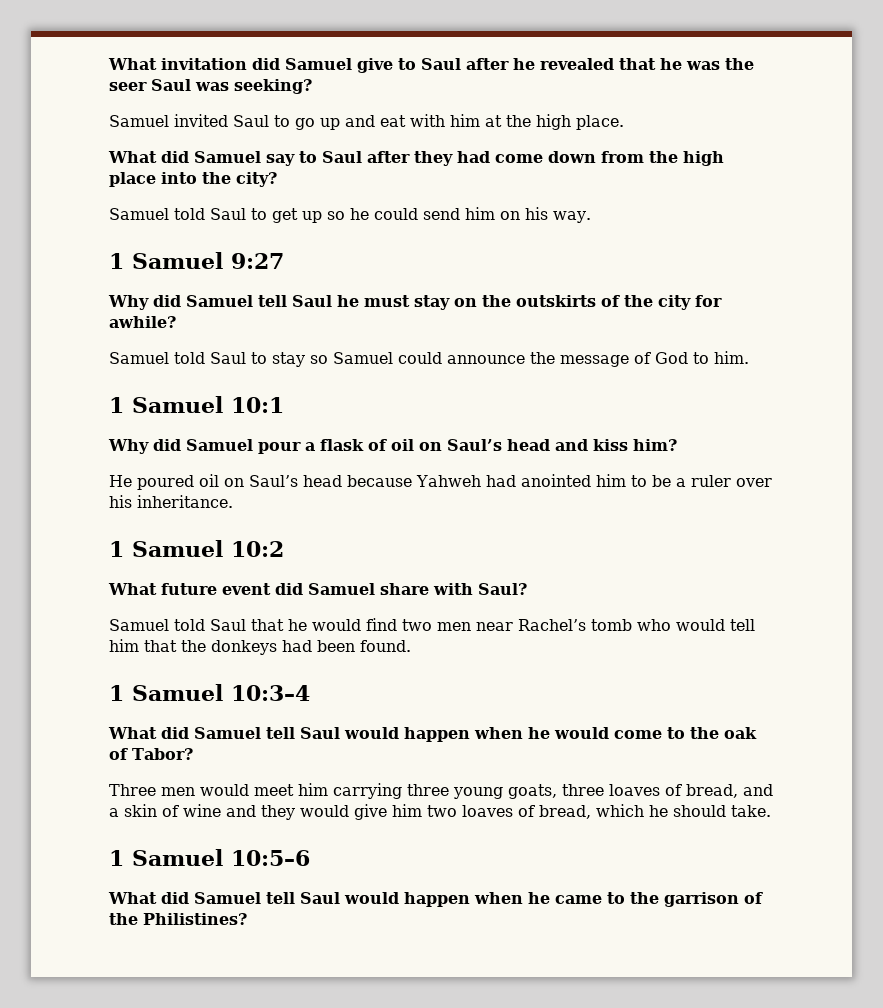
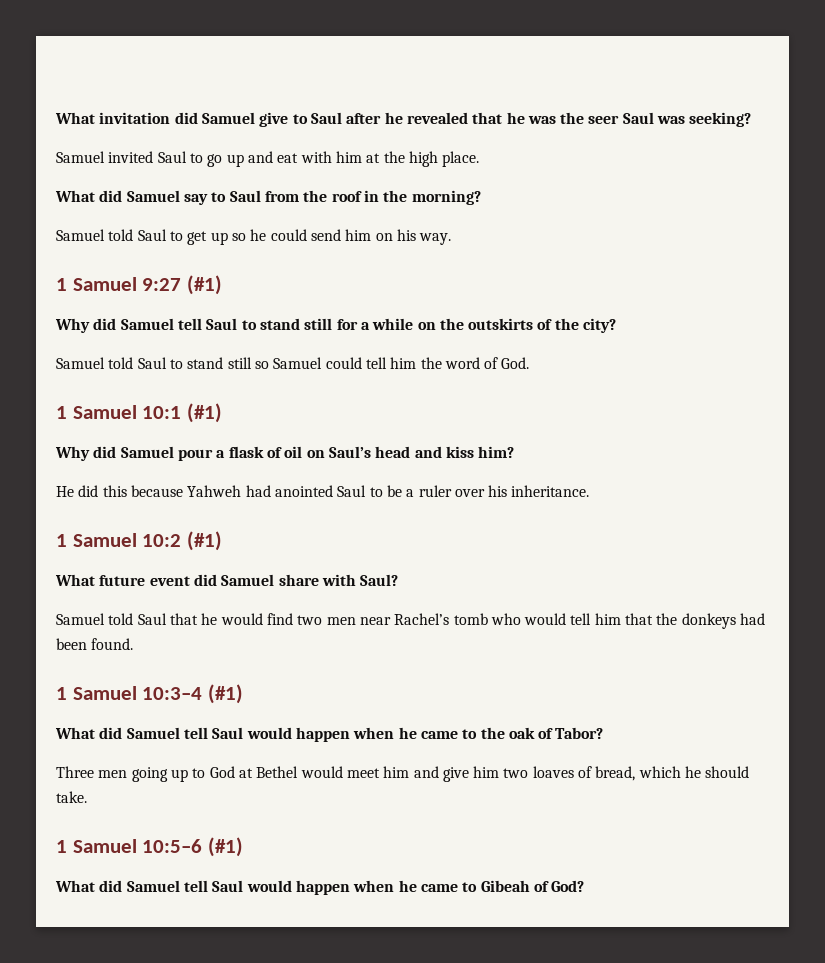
- What did Samuel say to Saul after they had come down from the high place into the city?
+ What did Samuel say to Saul from the roof in the morning?
- 1 Samuel 9:27
+ 1 Samuel 9:27 (#1)
- Why did Samuel tell Saul he must stay on the outskirts of the city for awhile?
- Samuel told Saul to stay so Samuel could announce the message of God to him.
+ Why did Samuel tell Saul to stand still for a while on the outskirts of the city?
+ Samuel told Saul to stand still so Samuel could tell him the word of God.
- 1 Samuel 10:1
+ 1 Samuel 10:1 (#1)
- He poured oil on Saul’s head because Yahweh had anointed him to be a ruler over his inheritance.
+ He did this because Yahweh had anointed Saul to be a ruler over his inheritance.
- 1 Samuel 10:2
+ 1 Samuel 10:2 (#1)
- 1 Samuel 10:3–4
- What did Samuel tell Saul would happen when he would come to the oak of Tabor?
+ 1 Samuel 10:3–4 (#1)
+ What did Samuel tell Saul would happen when he came to the oak of Tabor?
- Three men would meet him carrying three young goats, three loaves of bread, and a skin of wine and they would give him two loaves of bread, which he should take.
+ Three men going up to God at Bethel would meet him and give him two loaves of bread, which he should take.
- 1 Samuel 10:5–6
+ 1 Samuel 10:5–6 (#1)
- What did Samuel tell Saul would happen when he came to the garrison of the Philistines?
+ What did Samuel tell Saul would happen when he came to Gibeah of God?

